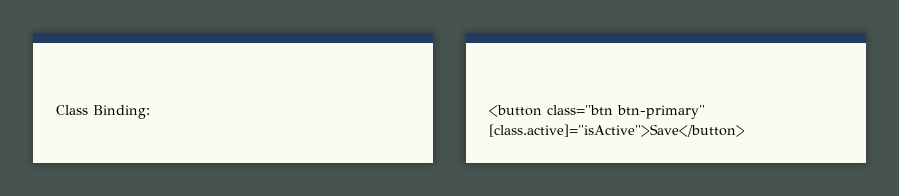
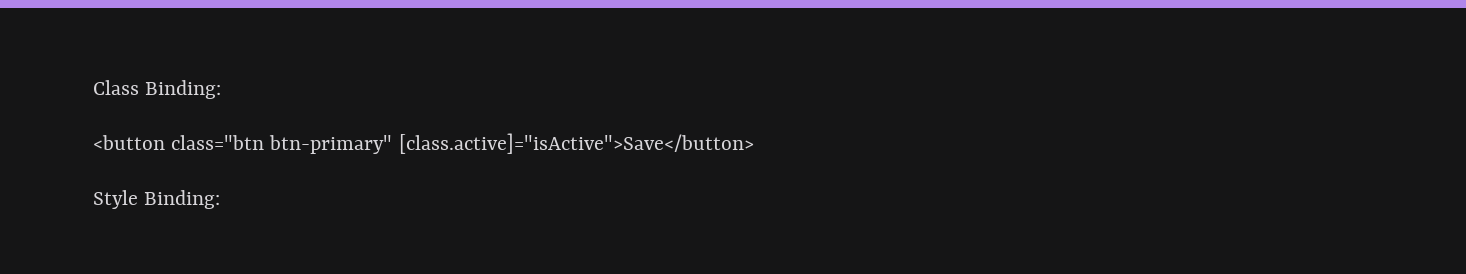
+ Style Binding:

